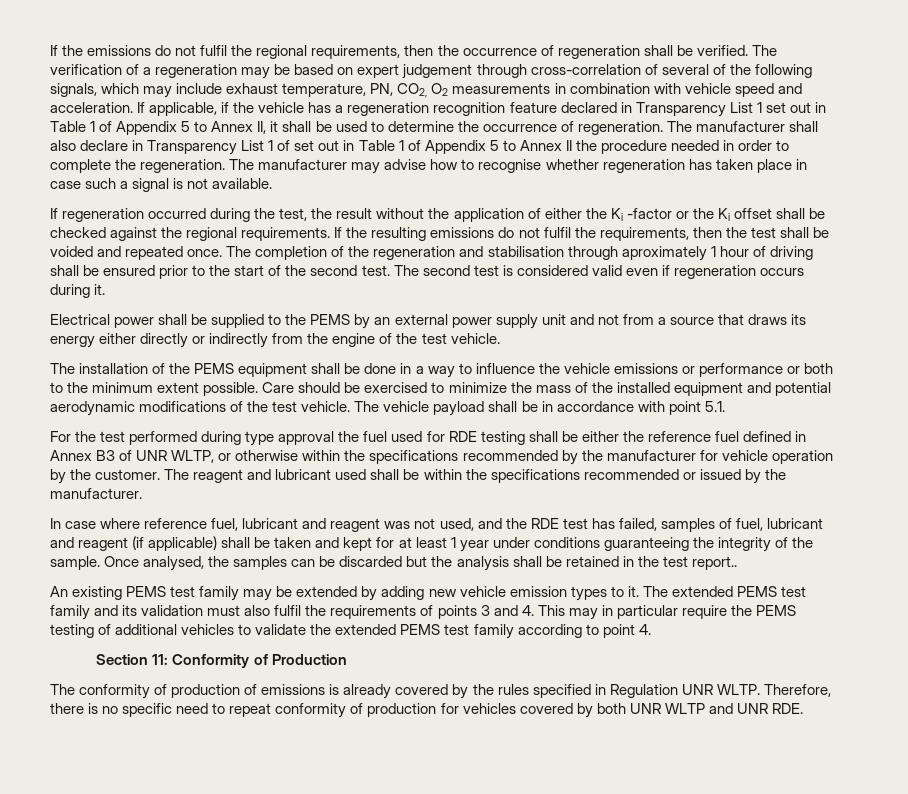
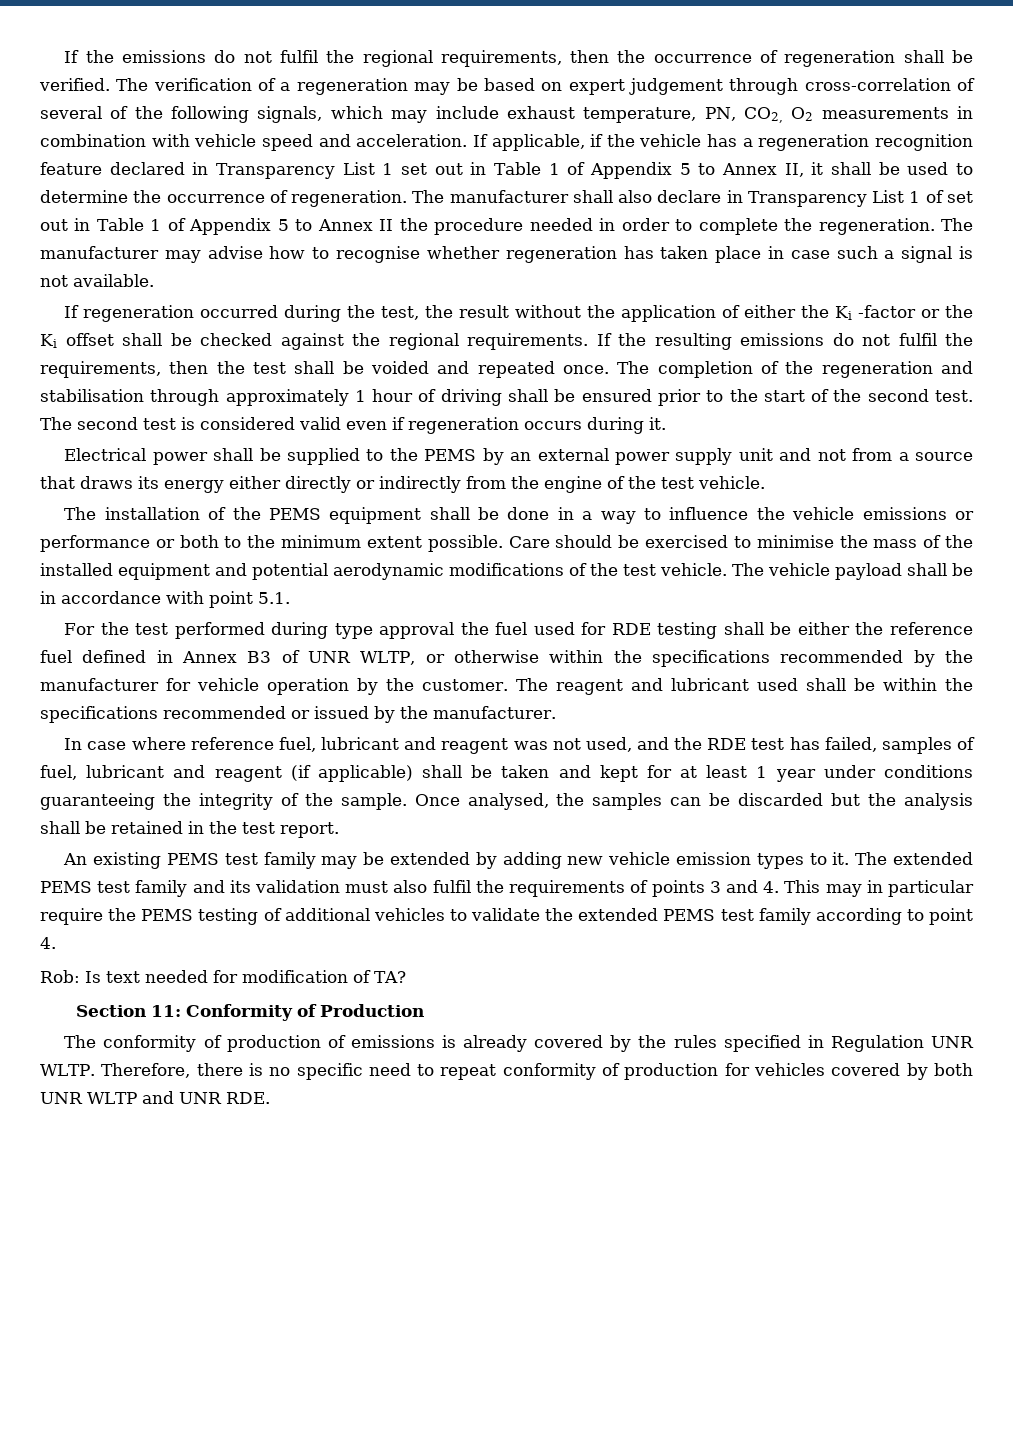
- The completion of the regeneration and stabilisation through aproximately 1 hour of driving shall be ensured prior to the start of the second test.
+ The completion of the regeneration and stabilisation through approximately 1 hour of driving shall be ensured prior to the start of the second test.
- Care should be exercised to minimize the mass of the installed equipment and potential aerodynamic modifications of the test vehicle.
+ Care should be exercised to minimise the mass of the installed equipment and potential aerodynamic modifications of the test vehicle.
- Once analysed, the samples can be discarded but the analysis shall be retained in the test report..
+ Once analysed, the samples can be discarded but the analysis shall be retained in the test report.
+ Rob: Is text needed for modification of TA?

